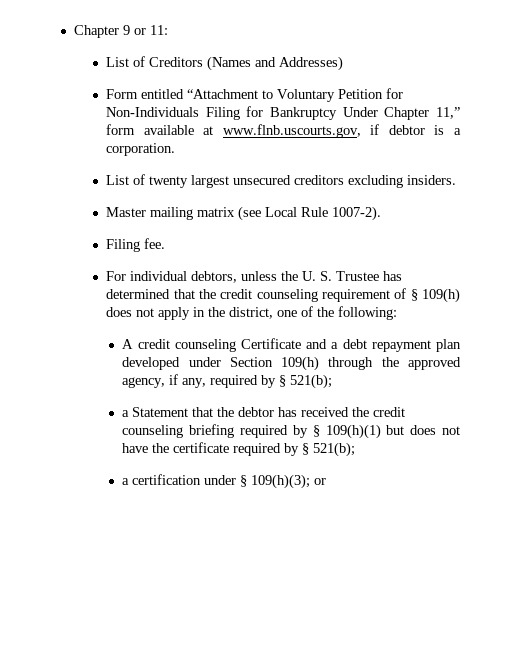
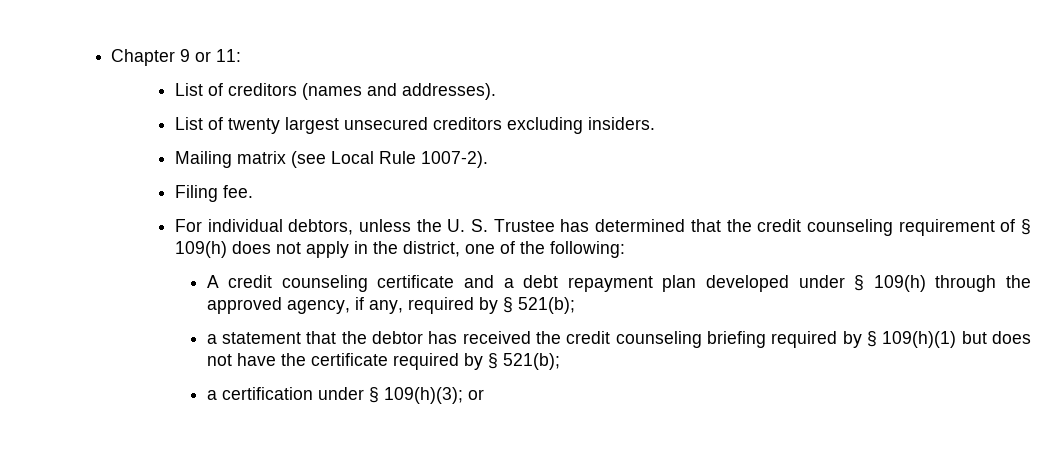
- List of Creditors (Names and Addresses)
- Form entitled “Attachment to Voluntary Petition for Non-Individuals Filing for Bankruptcy Under Chapter 11,” form available at www.flnb.uscourts.gov, if debtor is a corporation.
+ List of creditors (names and addresses).
- Master mailing matrix (see Local Rule 1007-2).
+ Mailing matrix (see Local Rule 1007-2).
- A credit counseling Certificate and a debt repayment plan developed under Section 109(h) through the approved agency, if any, required by § 521(b);
+ A credit counseling certificate and a debt repayment plan developed under § 109(h) through the approved agency, if any, required by § 521(b);
- a Statement that the debtor has received the credit counseling briefing required by § 109(h)(1) but does not have the certificate required by § 521(b);
+ a statement that the debtor has received the credit counseling briefing required by § 109(h)(1) but does not have the certificate required by § 521(b);

